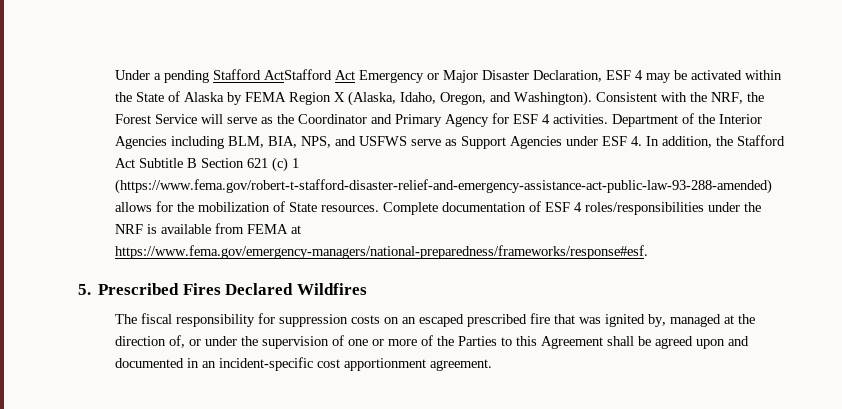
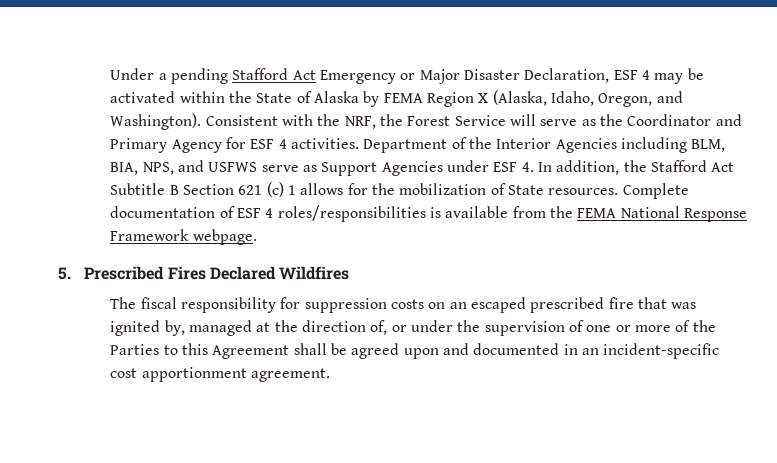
- Under a pending Stafford ActStafford Act Emergency or Major Disaster Declaration, ESF 4 may be activated within the State of Alaska by FEMA Region X (Alaska, Idaho, Oregon, and Washington).
+ Under a pending Stafford Act Emergency or Major Disaster Declaration, ESF 4 may be activated within the State of Alaska by FEMA Region X (Alaska, Idaho, Oregon, and Washington).
- Department of the Interior Agencies including BLM, BIA, NPS, and USFWS serve as Support Agencies under ESF 4. In addition, the Stafford Act Subtitle B Section 621 (c) 1 (https://www.fema.gov/robert-t-stafford-disaster-relief-and-emergency-assistance-act-public-law-93-288-amended) allows for the mobilization of State resources.
+ Department of the Interior Agencies including BLM, BIA, NPS, and USFWS serve as Support Agencies under ESF 4. In addition, the Stafford Act Subtitle B Section 621 (c) 1 allows for the mobilization of State resources.
- Complete documentation of ESF 4 roles/responsibilities under the NRF is available from FEMA at https://www.fema.gov/emergency-managers/national-preparedness/frameworks/response#esf.
+ Complete documentation of ESF 4 roles/responsibilities is available from the FEMA National Response Framework webpage.

